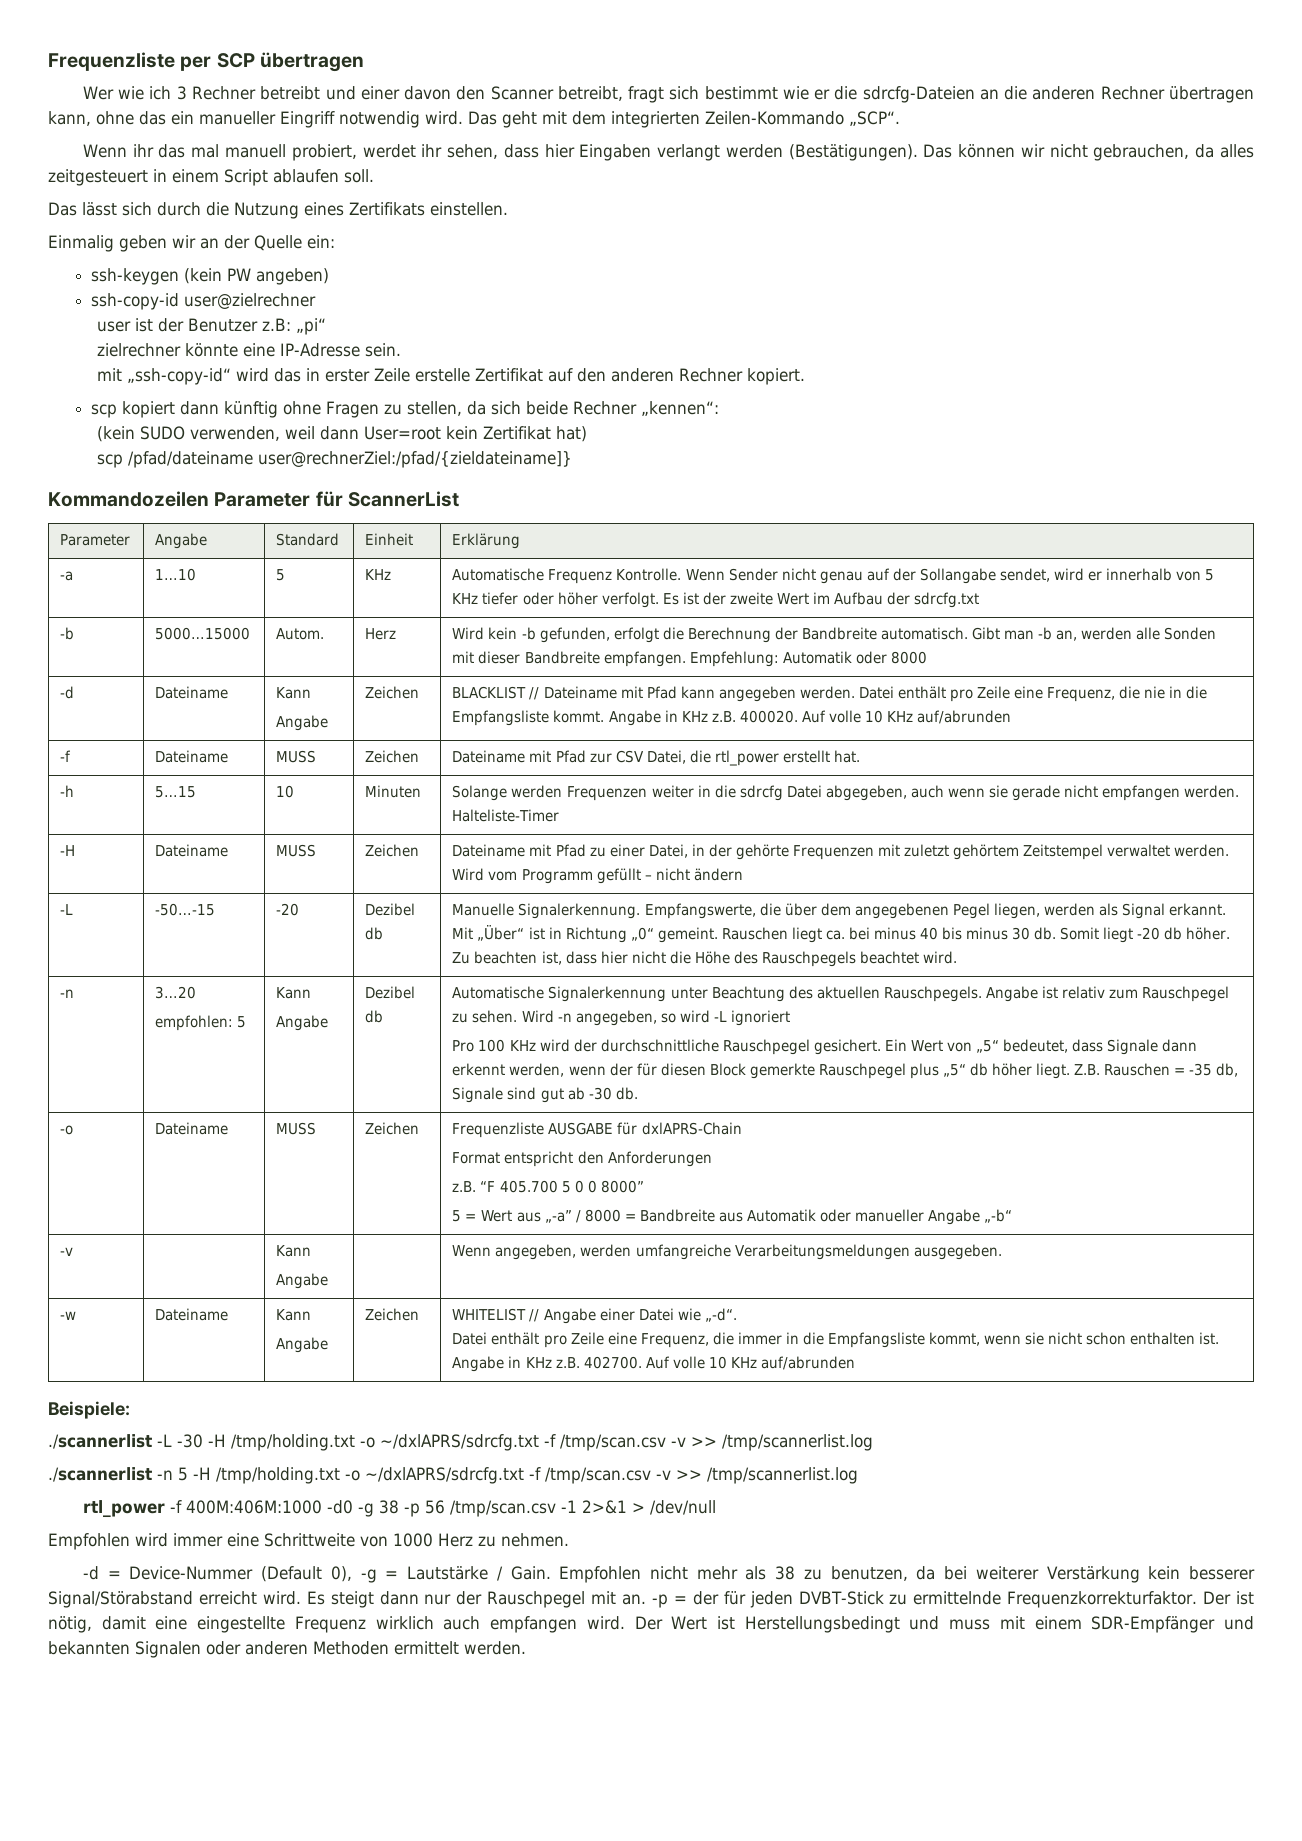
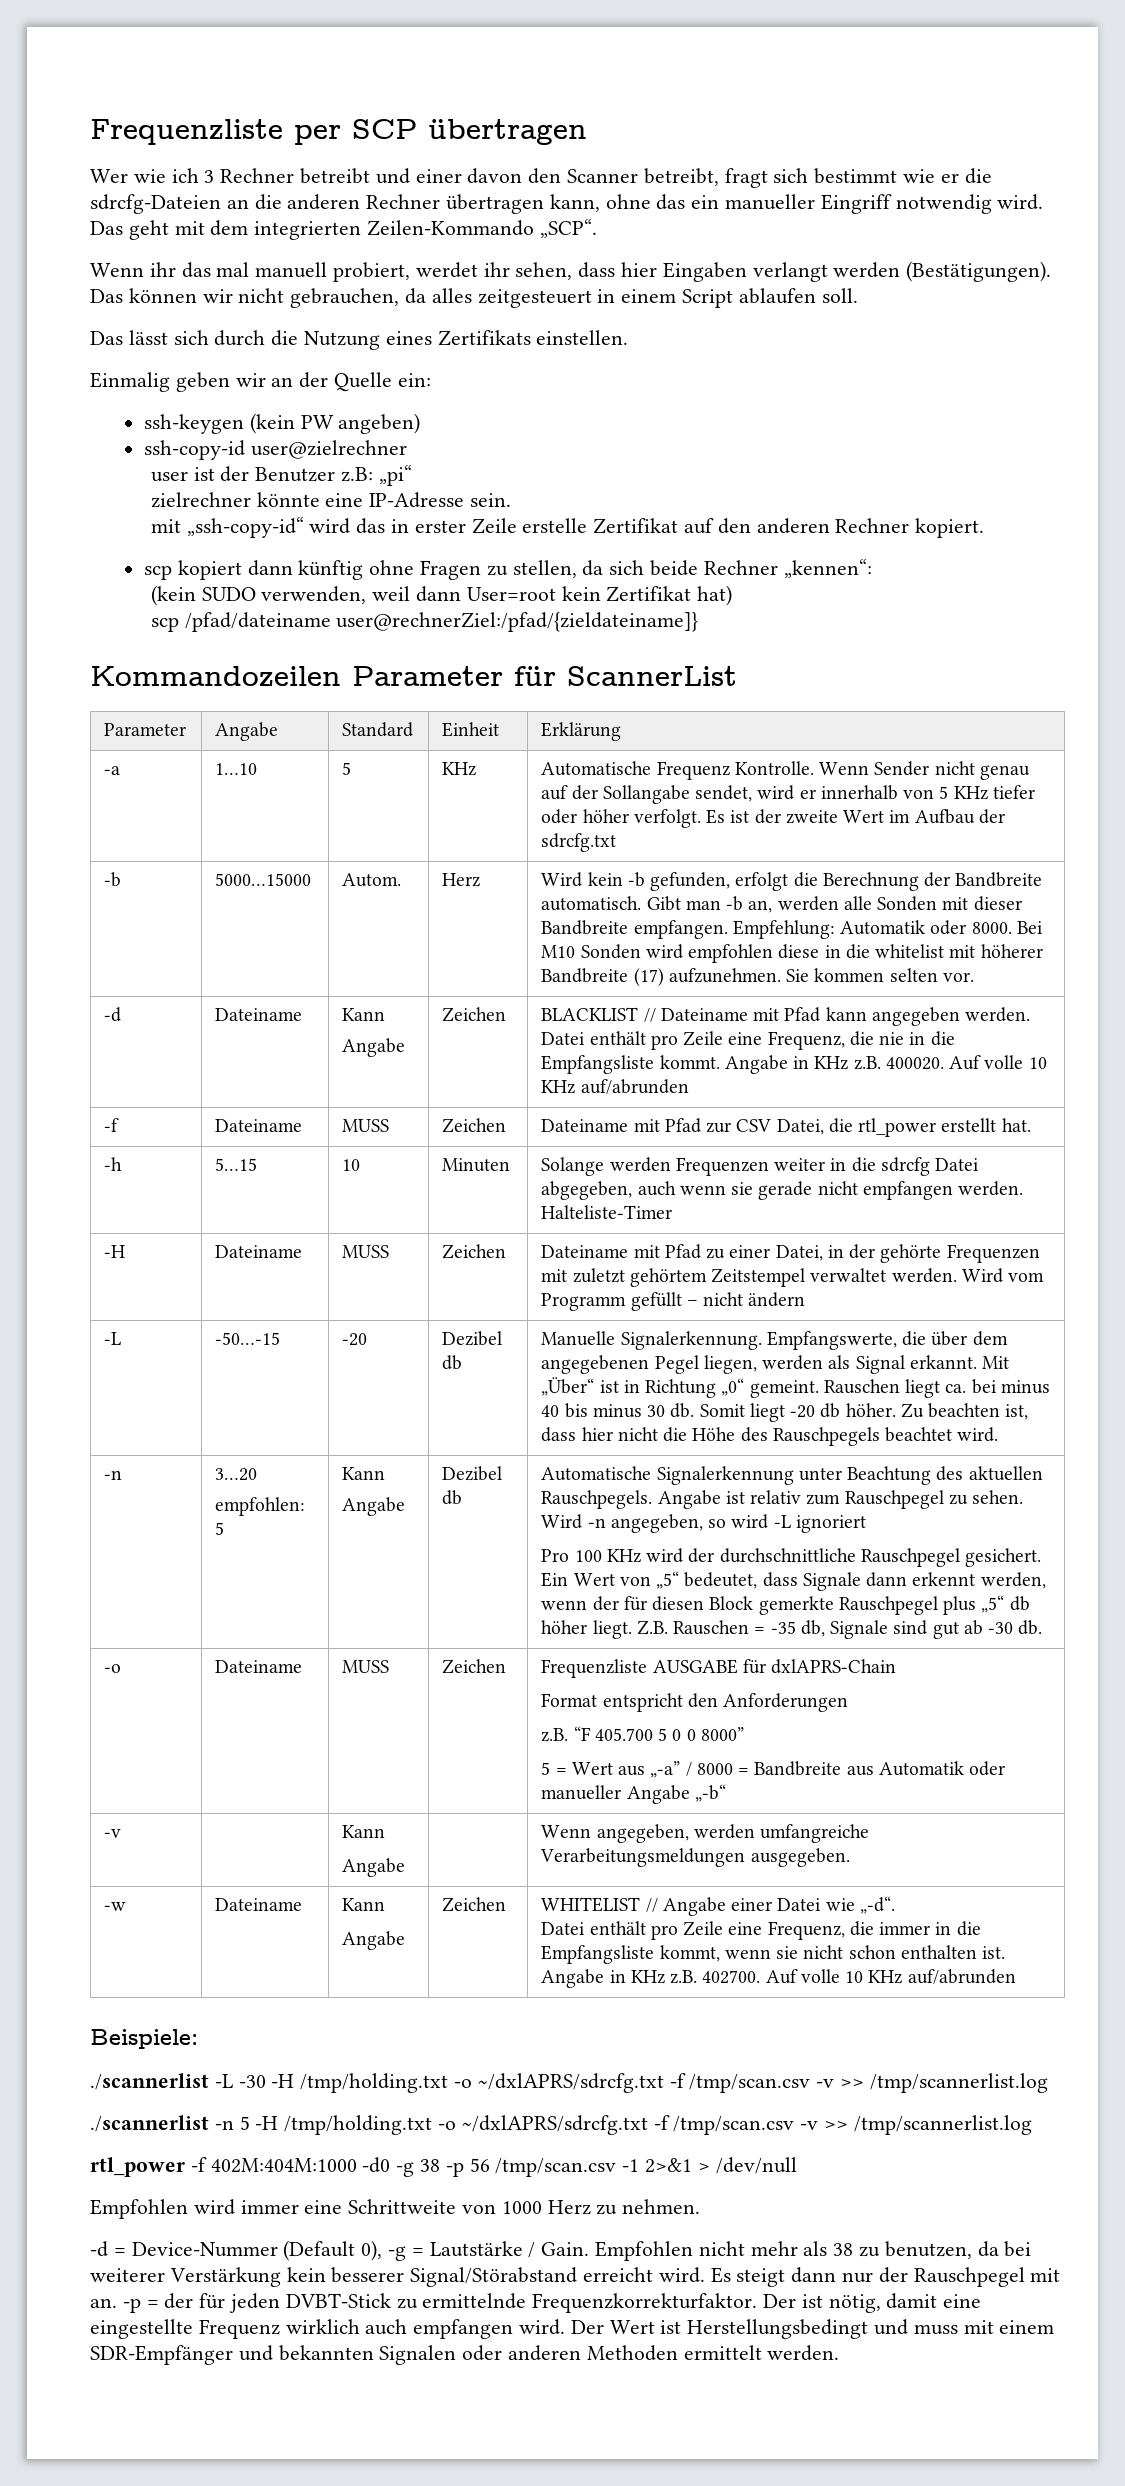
- Empfehlung: Automatik oder 8000
+ Empfehlung: Automatik oder 8000. Bei M10 Sonden wird empfohlen diese in die whitelist mit höherer Bandbreite (17) aufzunehmen. Sie kommen selten vor.
- rtl_power -f 400M:406M:1000 -d0 -g 38 -p 56 /tmp/scan.csv -1 2>&1 > /dev/null
+ rtl_power -f 402M:404M:1000 -d0 -g 38 -p 56 /tmp/scan.csv -1 2>&1 > /dev/null

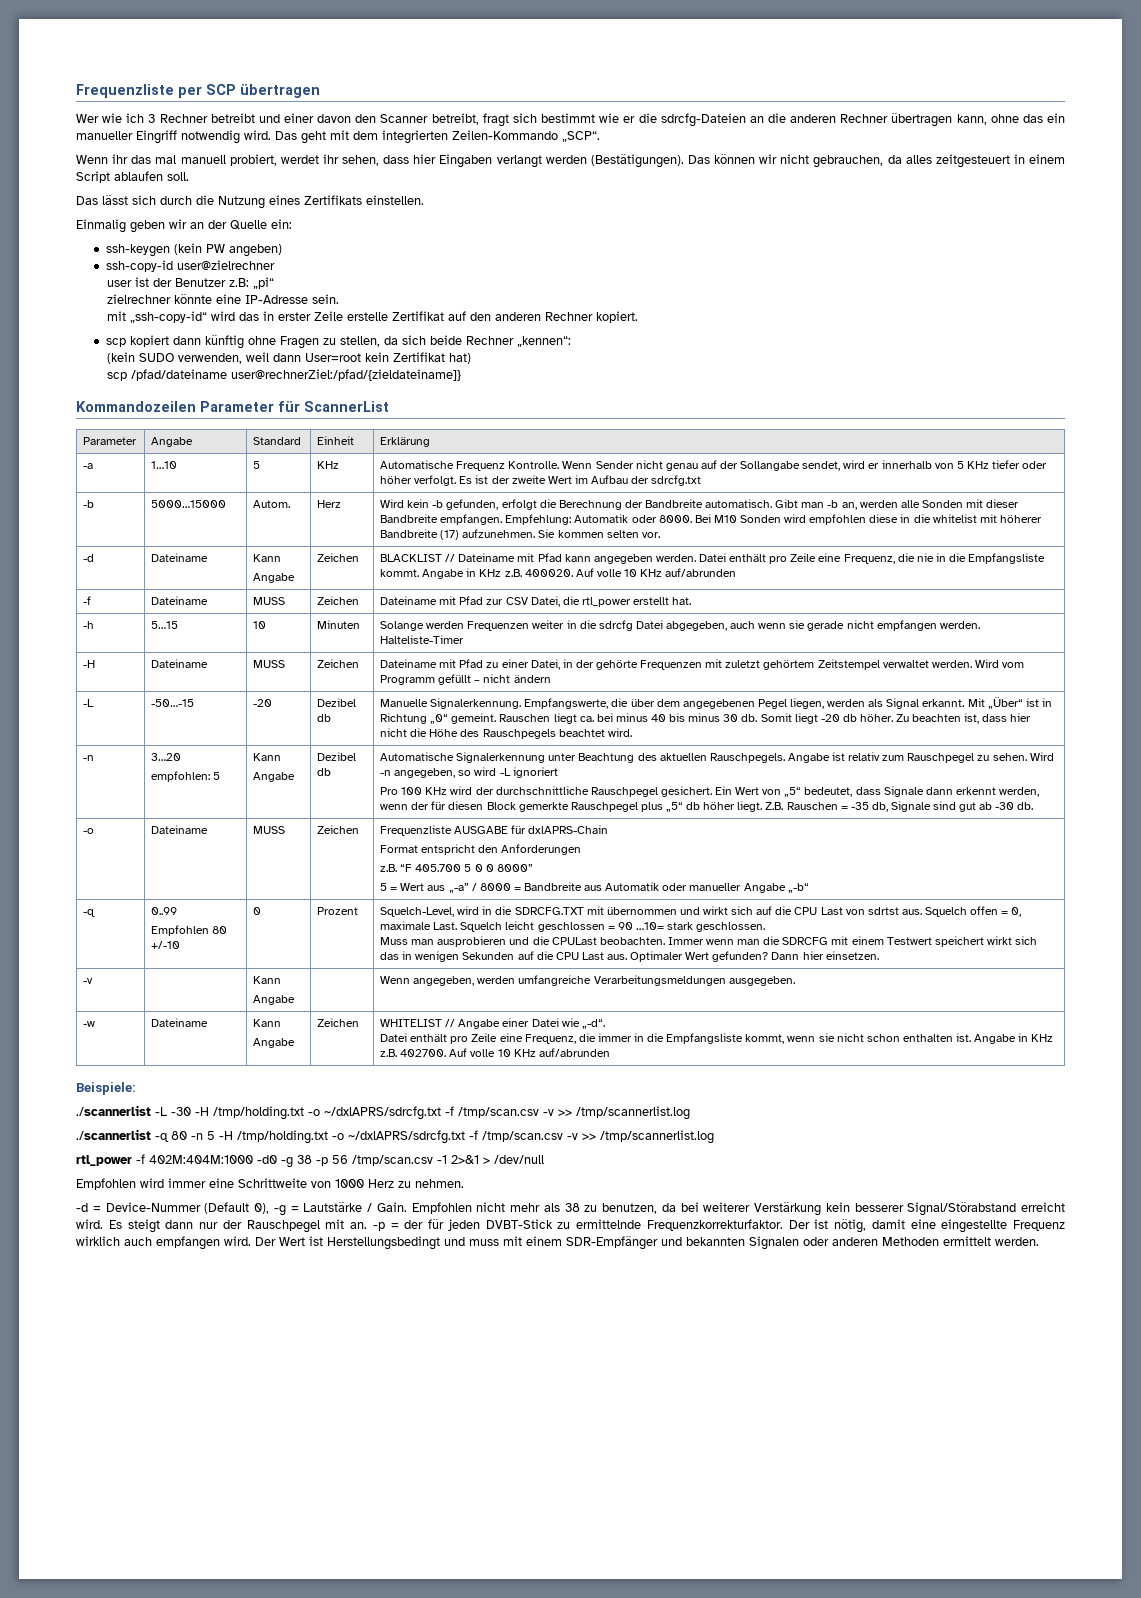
+ -q | 0..99
+ Empfohlen 80 +/-10 | 0 | Prozent | Squelch-Level, wird in die SDRCFG.TXT mit übernommen und wirkt sich auf die CPU Last von sdrtst aus. Squelch offen = 0, maximale Last. Squelch leicht geschlossen = 90 …10= stark geschlossen.
+ Muss man ausprobieren und die CPULast beobachten. Immer wenn man die SDRCFG mit einem Testwert speichert wirkt sich das in wenigen Sekunden auf die CPU Last aus. Optimaler Wert gefunden? Dann hier einsetzen.
- ./scannerlist -n 5 -H /tmp/holding.txt -o ~/dxlAPRS/sdrcfg.txt -f /tmp/scan.csv -v >> /tmp/scannerlist.log
+ ./scannerlist -q 80 -n 5 -H /tmp/holding.txt -o ~/dxlAPRS/sdrcfg.txt -f /tmp/scan.csv -v >> /tmp/scannerlist.log

